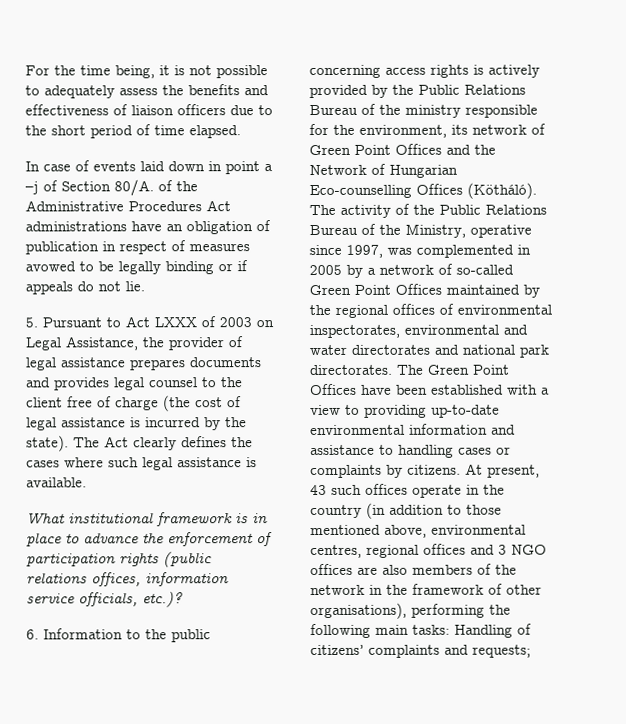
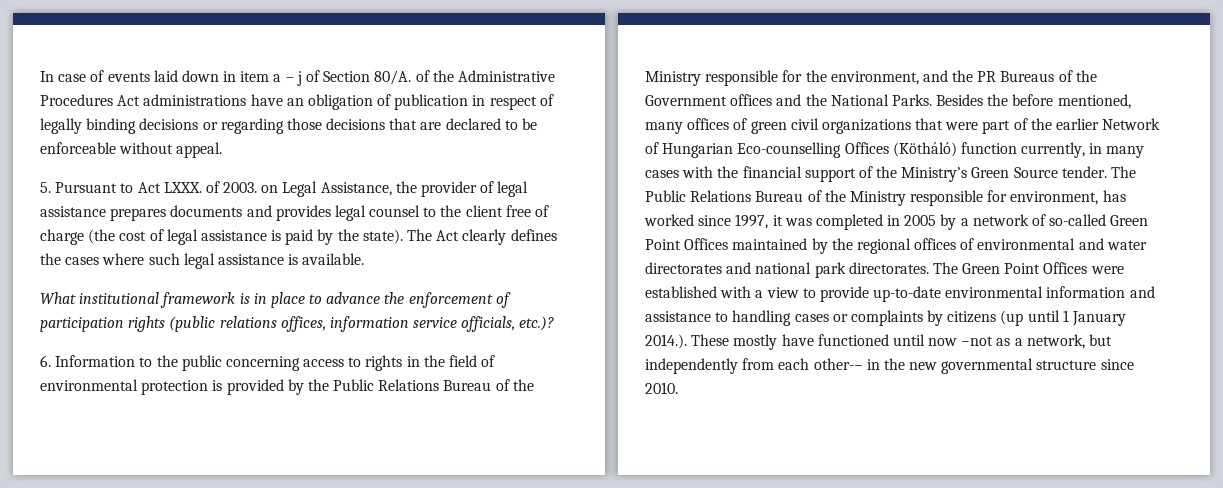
- For the time being, it is not possible to adequately assess the benefits and effectiveness of liaison officers due to the short period of time elapsed.
- In case of events laid down in point a –j of Section 80/A. of the Administrative Procedures Act administrations have an obligation of publication in respect of measures avowed to be legally binding or if appeals do not lie.
+ In case of events laid down in item a – j of Section 80/A. of the Administrative Procedures Act administrations have an obligation of publication in respect of legally binding decisions or regarding those decisions that are declared to be enforceable without appeal.
- 5. Pursuant to Act LXXX of 2003 on Legal Assistance, the provider of legal assistance prepares documents and provides legal counsel to the client free of charge (the cost of legal assistance is incurred by the state).
+ 5. Pursuant to Act LXXX. of 2003. on Legal Assistance, the provider of legal assistance prepares documents and provides legal counsel to the client free of charge (the cost of legal assistance is paid by the state).
- 6. Information to the public concerning access rights is actively provided by the Public Relations Bureau of the ministry responsible for the environment, its network of Green Point Offices and the Network of Hungarian Eco-counselling Offices (Kötháló). The activity of the Public Relations Bureau of the Ministry, operative since 1997, was complemented in 2005 by a network of so-called Green Point Offices maintained by the regional offices of environmental inspectorates, environmental and water directorates and national park directorates.
+ 6. Information to the public concerning access to rights in the field of environmental protection is provided by the Public Relations Bureau of the Ministry responsible for the environment, and the PR Bureaus of the Government offices and the National Parks. Besides the before mentioned, many offices of green civil organizations that were part of the earlier Network of Hungarian Eco-counselling Offices (Kötháló) function currently, in many cases with the financial support of the Ministry’s Green Source tender. The Public Relations Bureau of the Ministry responsible for environment, has worked since 1997, it was completed in 2005 by a network of so-called Green Point Offices maintained by the regional offices of environmental and water directorates and national park directorates.
- The Green Point Offices have been established with a view to providing up-to-date environmental information and assistance to handling cases or complaints by citizens. At present, 43 such offices operate in the country (in addition to those mentioned above, environmental centres, regional offices and 3 NGO offices are also members of the network in the framework of other organisations), performing the following main tasks: Handling of citizens’ complaints and requests;
+ The Green Point Offices were established with a view to provide up-to-date environmental information and assistance to handling cases or complaints by citizens (up until 1 January 2014.). These mostly have functioned until now −not as a network, but independently from each other-− in the new governmental structure since 2010.

